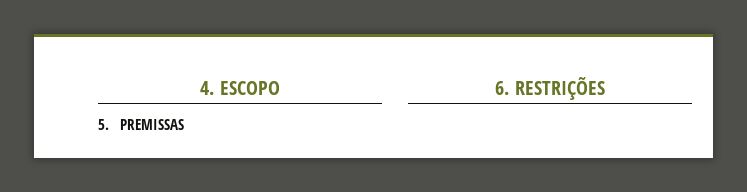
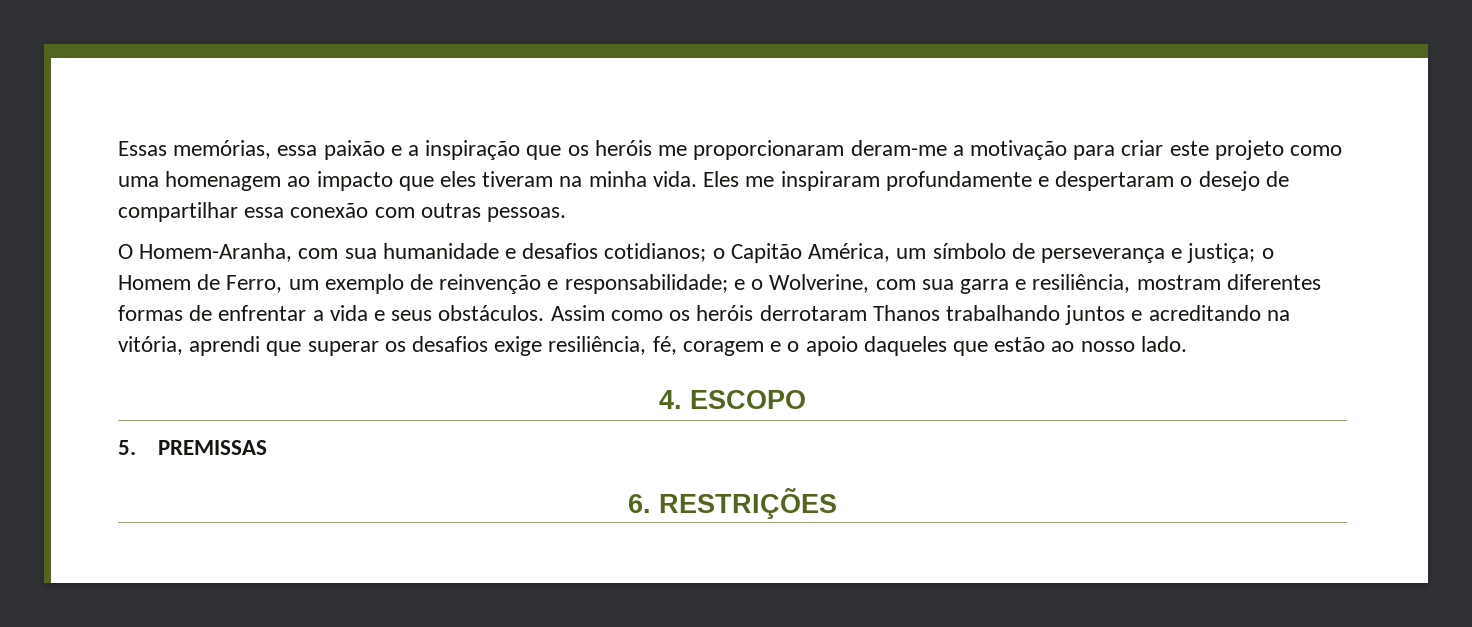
+ Essas memórias, essa paixão e a inspiração que os heróis me proporcionaram deram-me a motivação para criar este projeto como uma homenagem ao impacto que eles tiveram na minha vida. Eles me inspiraram profundamente e despertaram o desejo de compartilhar essa conexão com outras pessoas.
+ O Homem-Aranha, com sua humanidade e desafios cotidianos; o Capitão América, um símbolo de perseverança e justiça; o Homem de Ferro, um exemplo de reinvenção e responsabilidade; e o Wolverine, com sua garra e resiliência, mostram diferentes formas de enfrentar a vida e seus obstáculos. Assim como os heróis derrotaram Thanos trabalhando juntos e acreditando na vitória, aprendi que superar os desafios exige resiliência, fé, coragem e o apoio daqueles que estão ao nosso lado.

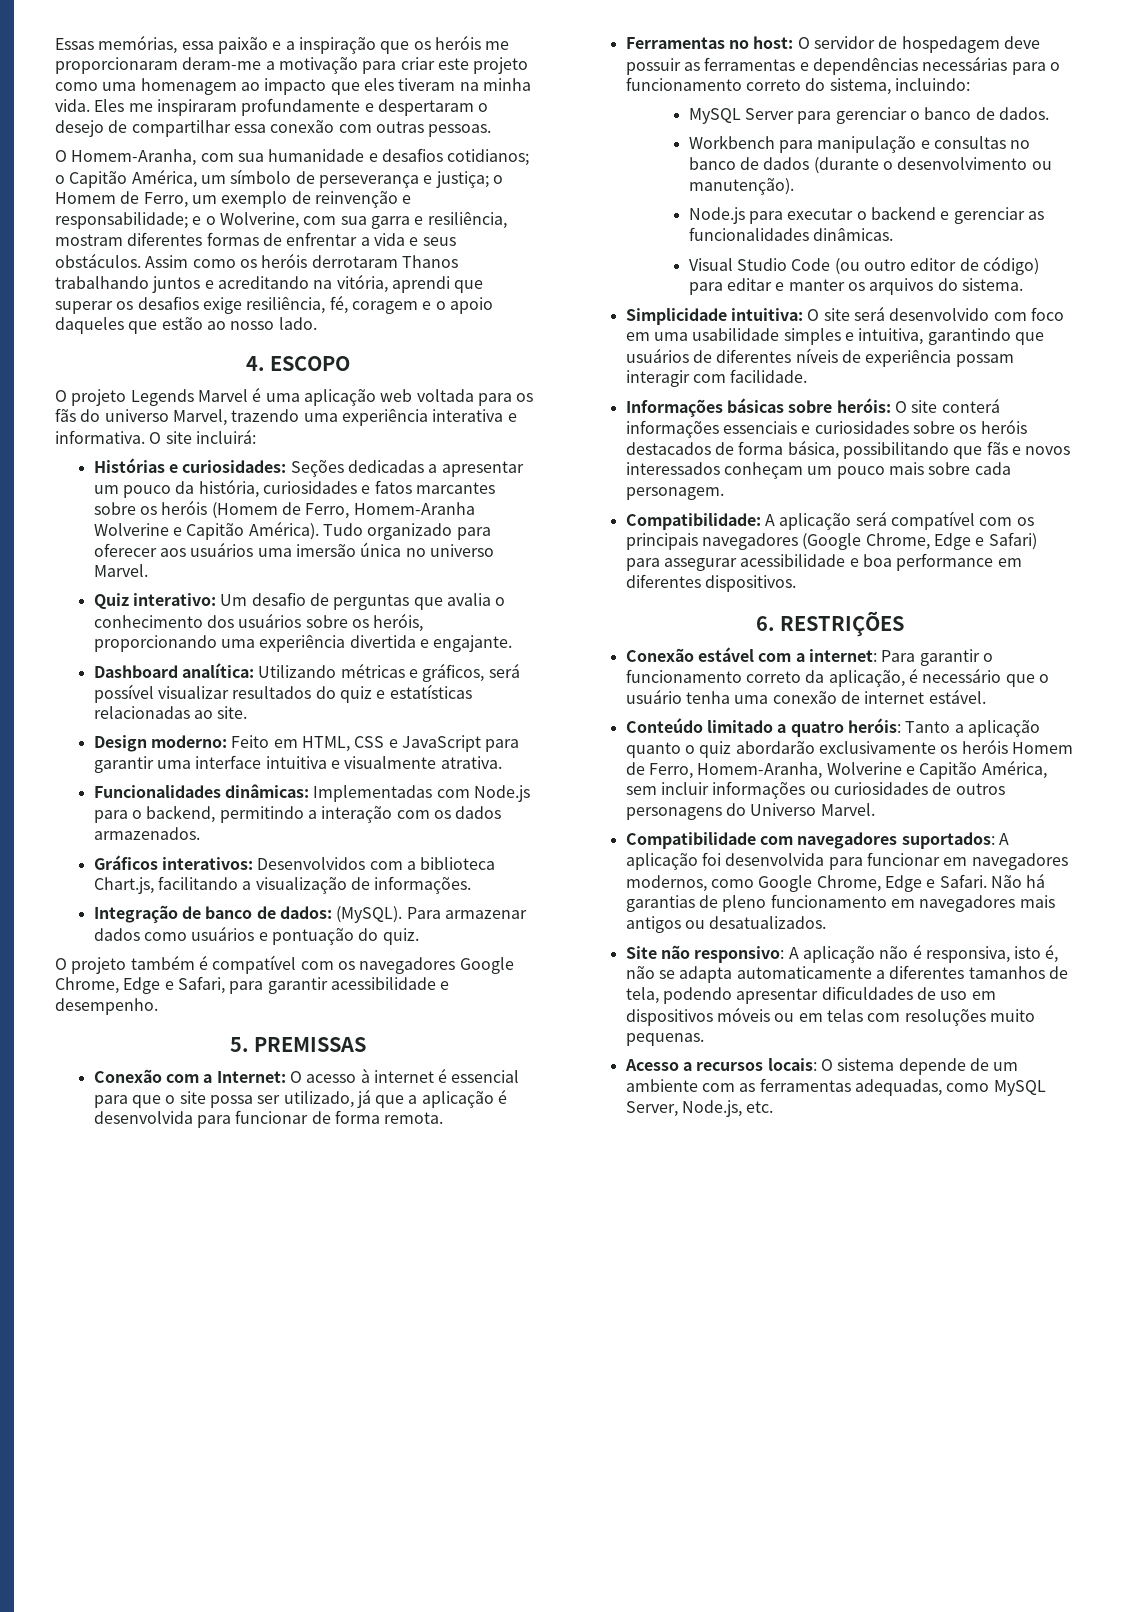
+ O projeto Legends Marvel é uma aplicação web voltada para os fãs do universo Marvel, trazendo uma experiência interativa e informativa. O site incluirá:
+ Histórias e curiosidades: Seções dedicadas a apresentar um pouco da história, curiosidades e fatos marcantes sobre os heróis (Homem de Ferro, Homem-Aranha Wolverine e Capitão América). Tudo organizado para oferecer aos usuários uma imersão única no universo Marvel.
+ Quiz interativo: Um desafio de perguntas que avalia o conhecimento dos usuários sobre os heróis, proporcionando uma experiência divertida e engajante.
+ Dashboard analítica: Utilizando métricas e gráficos, será possível visualizar resultados do quiz e estatísticas relacionadas ao site.
+ Design moderno: Feito em HTML, CSS e JavaScript para garantir uma interface intuitiva e visualmente atrativa.
+ Funcionalidades dinâmicas: Implementadas com Node.js para o backend, permitindo a interação com os dados armazenados.
+ Gráficos interativos: Desenvolvidos com a biblioteca Chart.js, facilitando a visualização de informações.
+ Integração de banco de dados: (MySQL). Para armazenar dados como usuários e pontuação do quiz.
+ O projeto também é compatível com os navegadores Google Chrome, Edge e Safari, para garantir acessibilidade e desempenho.
  5. PREMISSAS
+ Conexão com a Internet: O acesso à internet é essencial para que o site possa ser utilizado, já que a aplicação é desenvolvida para funcionar de forma remota.
+ Ferramentas no host: O servidor de hospedagem deve possuir as ferramentas e dependências necessárias para o funcionamento correto do sistema, incluindo:
+ MySQL Server para gerenciar o banco de dados.
+ Workbench para manipulação e consultas no banco de dados (durante o desenvolvimento ou manutenção).
+ Node.js para executar o backend e gerenciar as funcionalidades dinâmicas.
+ Visual Studio Code (ou outro editor de código) para editar e manter os arquivos do sistema.
+ Simplicidade intuitiva: O site será desenvolvido com foco em uma usabilidade simples e intuitiva, garantindo que usuários de diferentes níveis de experiência possam interagir com facilidade.
+ Informações básicas sobre heróis: O site conterá informações essenciais e curiosidades sobre os heróis destacados de forma básica, possibilitando que fãs e novos interessados conheçam um pouco mais sobre cada personagem.
+ Compatibilidade: A aplicação será compatível com os principais navegadores (Google Chrome, Edge e Safari) para assegurar acessibilidade e boa performance em diferentes dispositivos.
  6. RESTRIÇÕES
+ Conexão estável com a internet: Para garantir o funcionamento correto da aplicação, é necessário que o usuário tenha uma conexão de internet estável.
+ Conteúdo limitado a quatro heróis: Tanto a aplicação quanto o quiz abordarão exclusivamente os heróis Homem de Ferro, Homem-Aranha, Wolverine e Capitão América, sem incluir informações ou curiosidades de outros personagens do Universo Marvel.
+ Compatibilidade com navegadores suportados: A aplicação foi desenvolvida para funcionar em navegadores modernos, como Google Chrome, Edge e Safari. Não há garantias de pleno funcionamento em navegadores mais antigos ou desatualizados.
+ Site não responsivo: A aplicação não é responsiva, isto é, não se adapta automaticamente a diferentes tamanhos de tela, podendo apresentar dificuldades de uso em dispositivos móveis ou em telas com resoluções muito pequenas.
+ Acesso a recursos locais: O sistema depende de um ambiente com as ferramentas adequadas, como MySQL Server, Node.js, etc.

